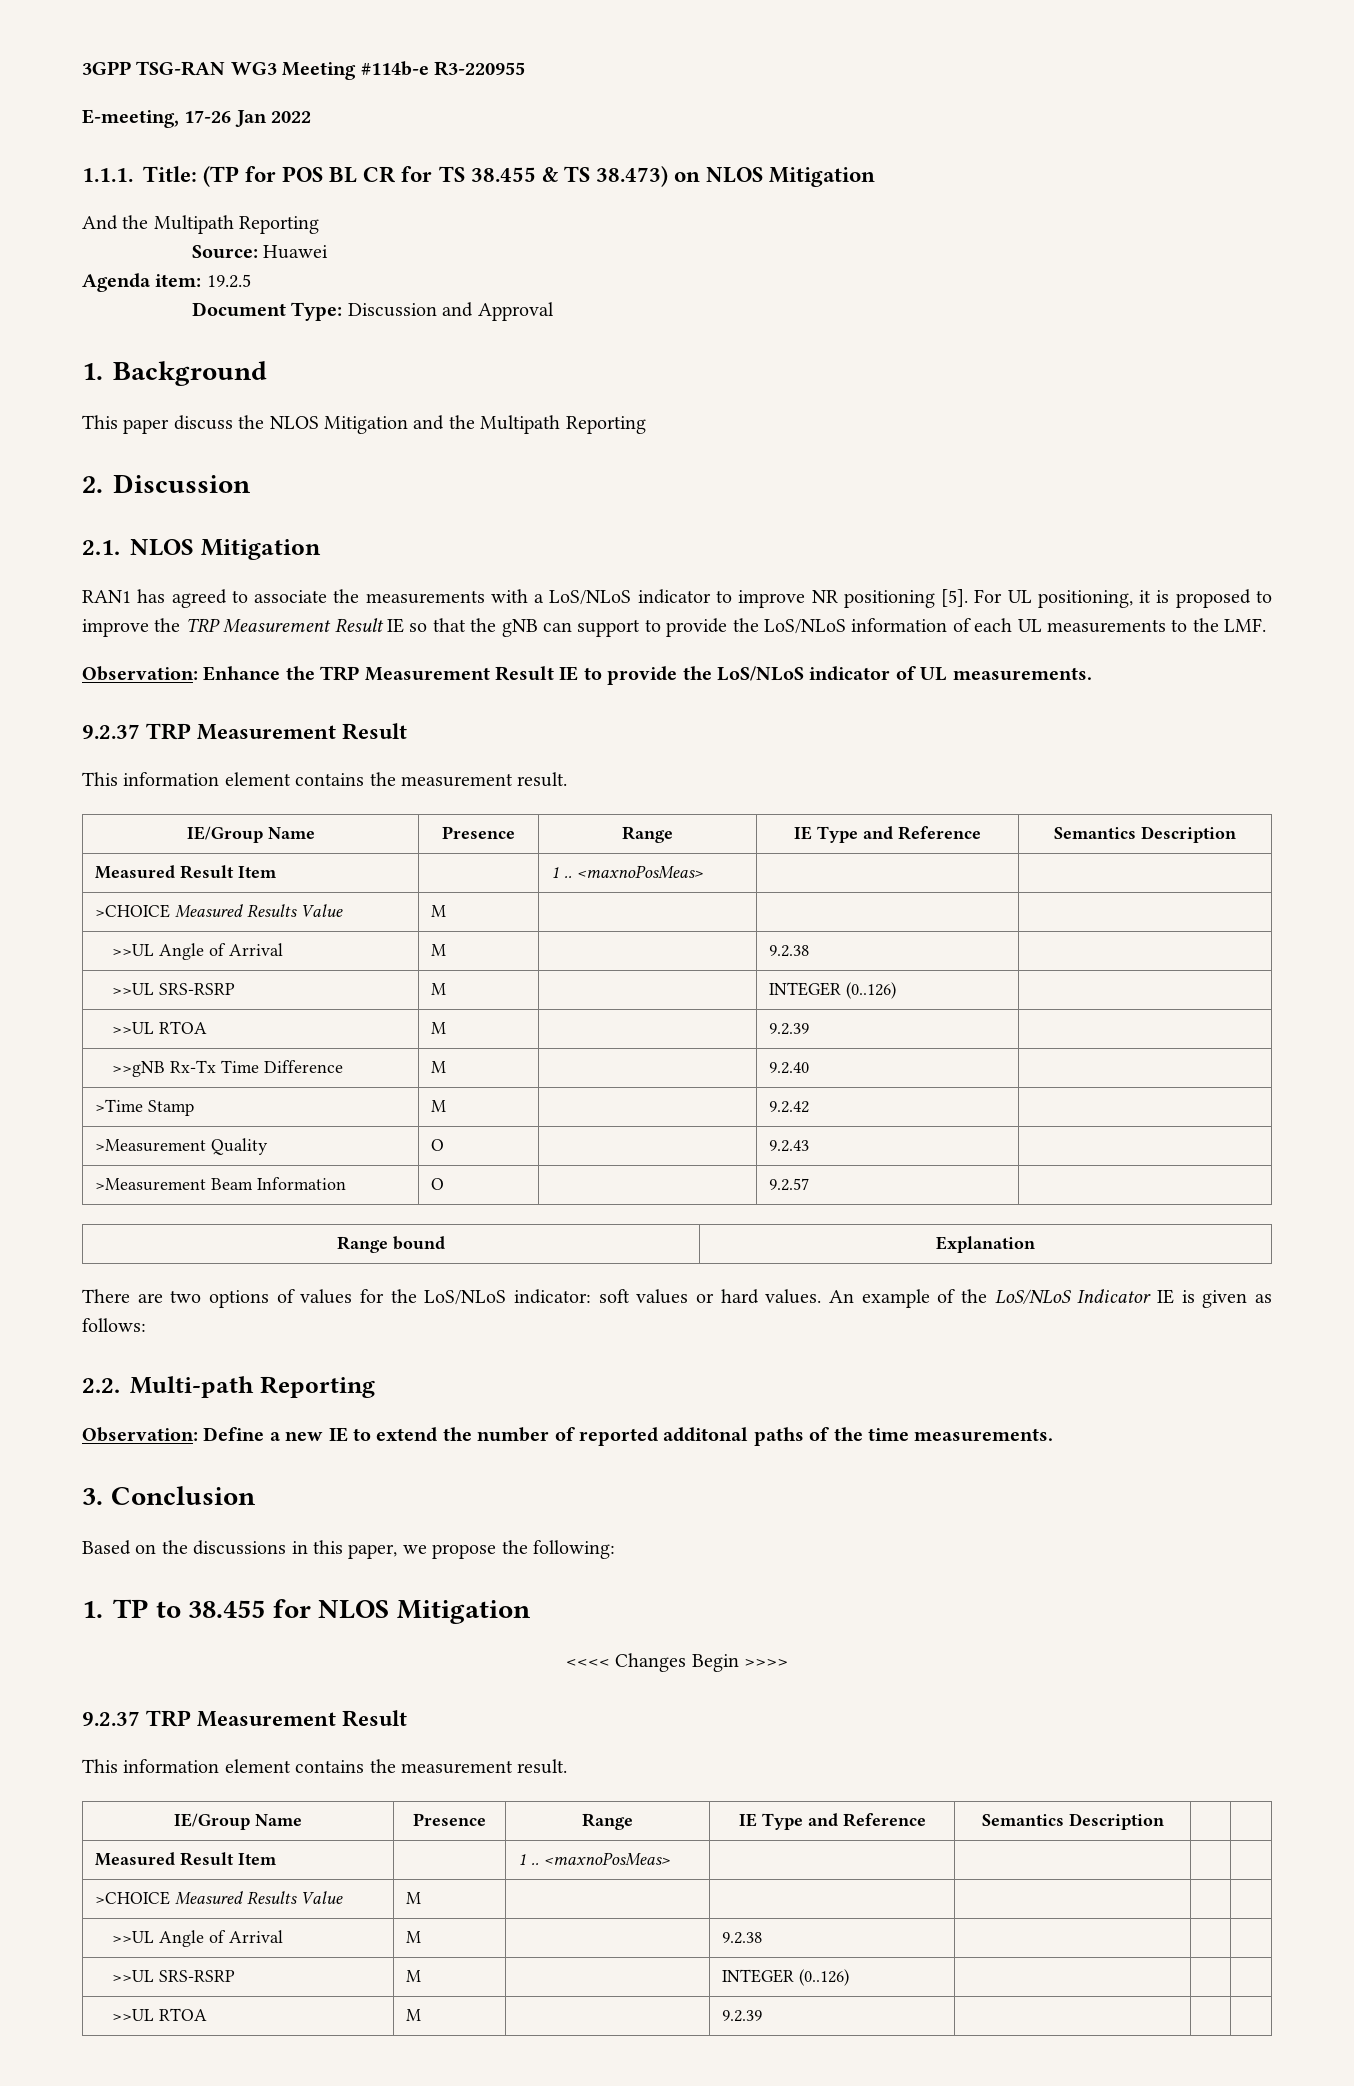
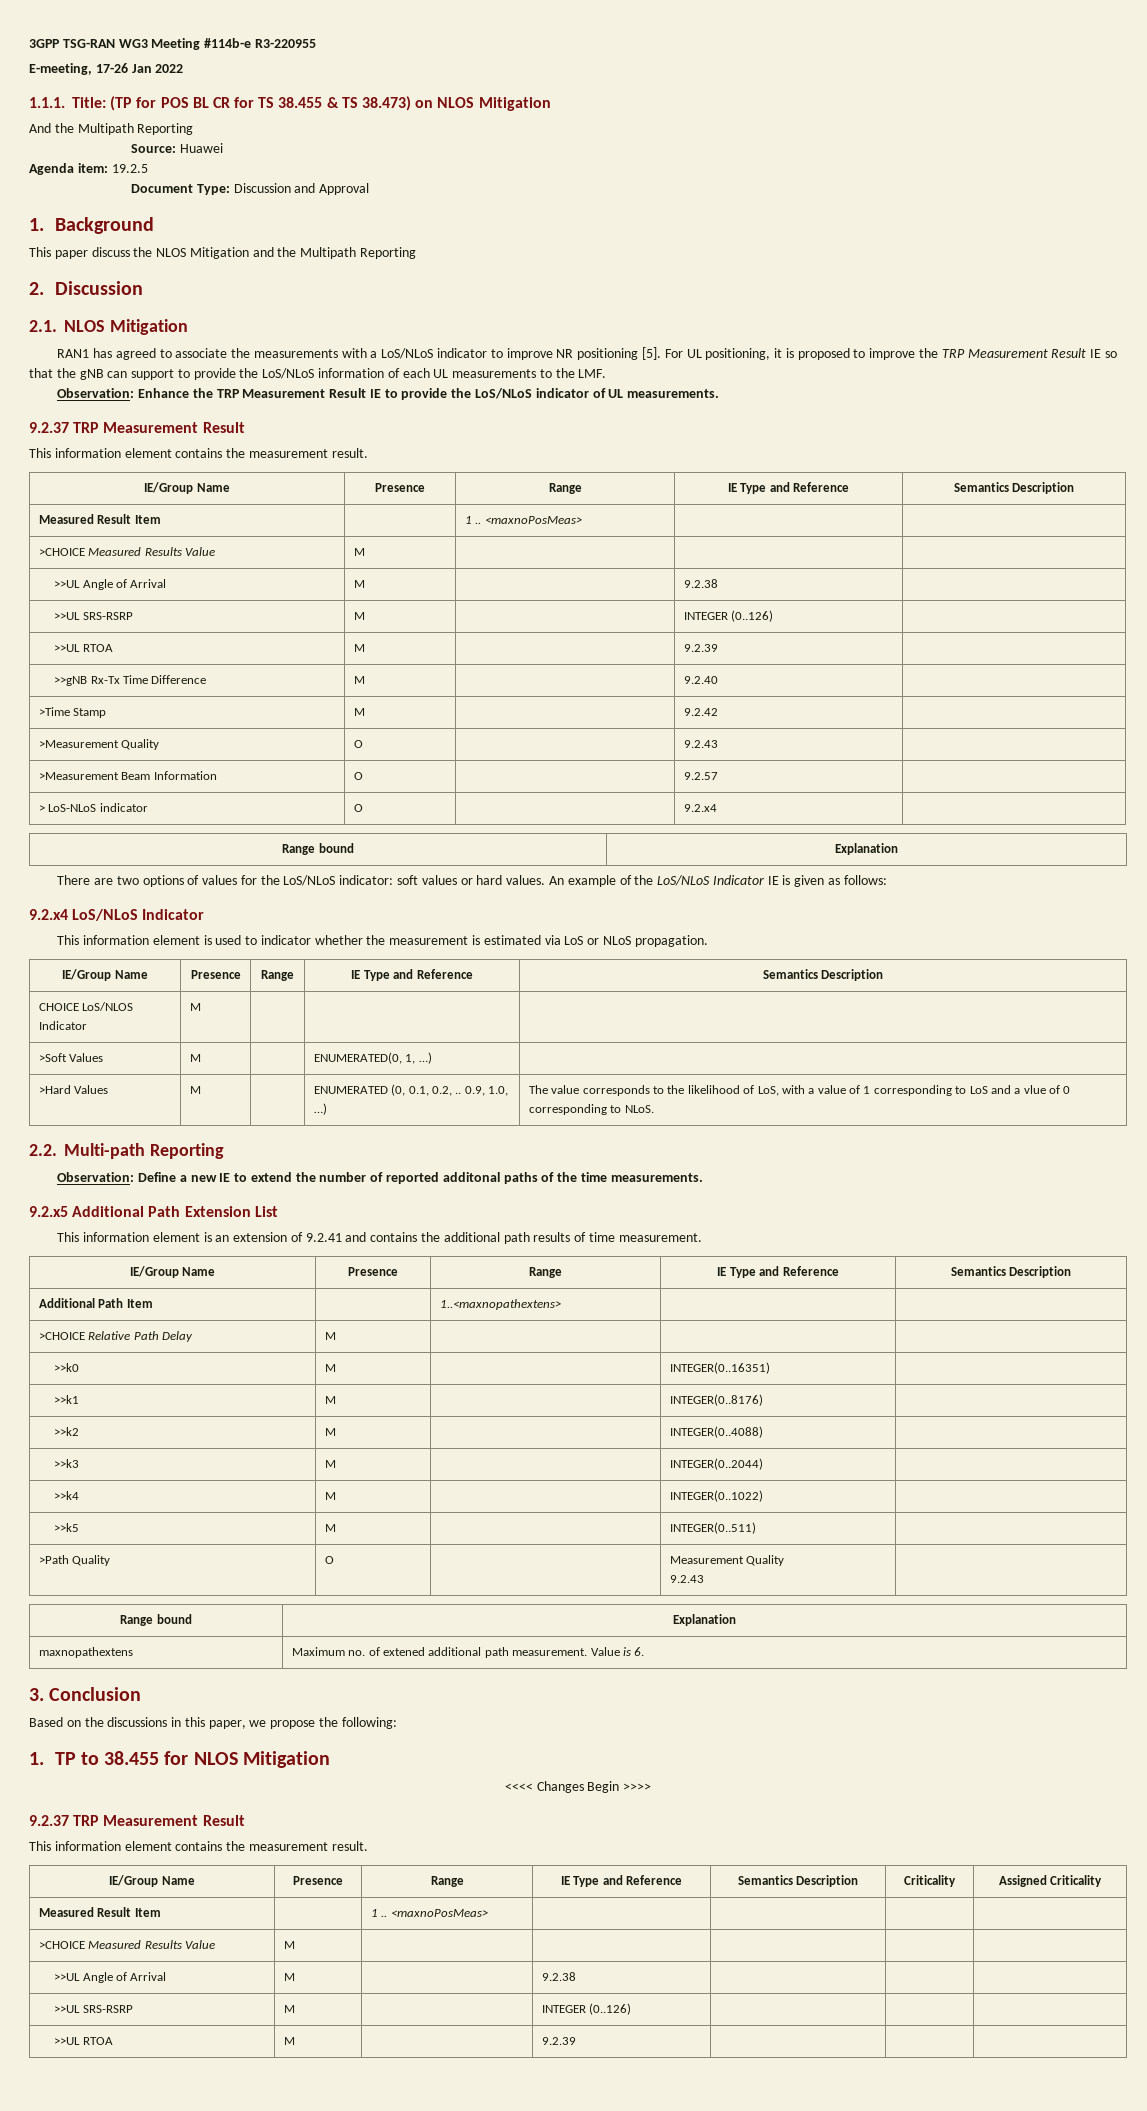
+ > LoS-NLoS indicator | O | | 9.2.x4 |
+ 9.2.x4 LoS/NLoS Indicator
+ This information element is used to indicator whether the measurement is estimated via LoS or NLoS propagation.
+ IE/Group Name | Presence | Range | IE Type and Reference | Semantics Description
+ CHOICE LoS/NLOS Indicator | M | | |
+ >Soft Values | M | | ENUMERATED(0, 1, …) |
+ >Hard Values | M | | ENUMERATED (0, 0.1, 0.2, .. 0.9, 1.0, …) | The value corresponds to the likelihood of LoS, with a value of 1 corresponding to LoS and a vlue of 0 corresponding to NLoS.
+ 9.2.x5 Additional Path Extension List
+ This information element is an extension of 9.2.41 and contains the additional path results of time measurement.
+ IE/Group Name | Presence | Range | IE Type and Reference | Semantics Description
+ Additional Path Item | | 1..<maxnopathextens> | |
+ >CHOICE Relative Path Delay | M | | |
+ >>k0 | M | | INTEGER(0..16351) |
+ >>k1 | M | | INTEGER(0..8176) |
+ >>k2 | M | | INTEGER(0..4088) |
+ >>k3 | M | | INTEGER(0..2044) |
+ >>k4 | M | | INTEGER(0..1022) |
+ >>k5 | M | | INTEGER(0..511) |
+ >Path Quality | O | | Measurement Quality
+ 9.2.43 |
+ Range bound | Explanation
+ maxnopathextens | Maximum no. of extened additional path measurement. Value is 6.
- IE/Group Name | Presence | Range | IE Type and Reference | Semantics Description | |
+ IE/Group Name | Presence | Range | IE Type and Reference | Semantics Description | Criticality | Assigned Criticality

